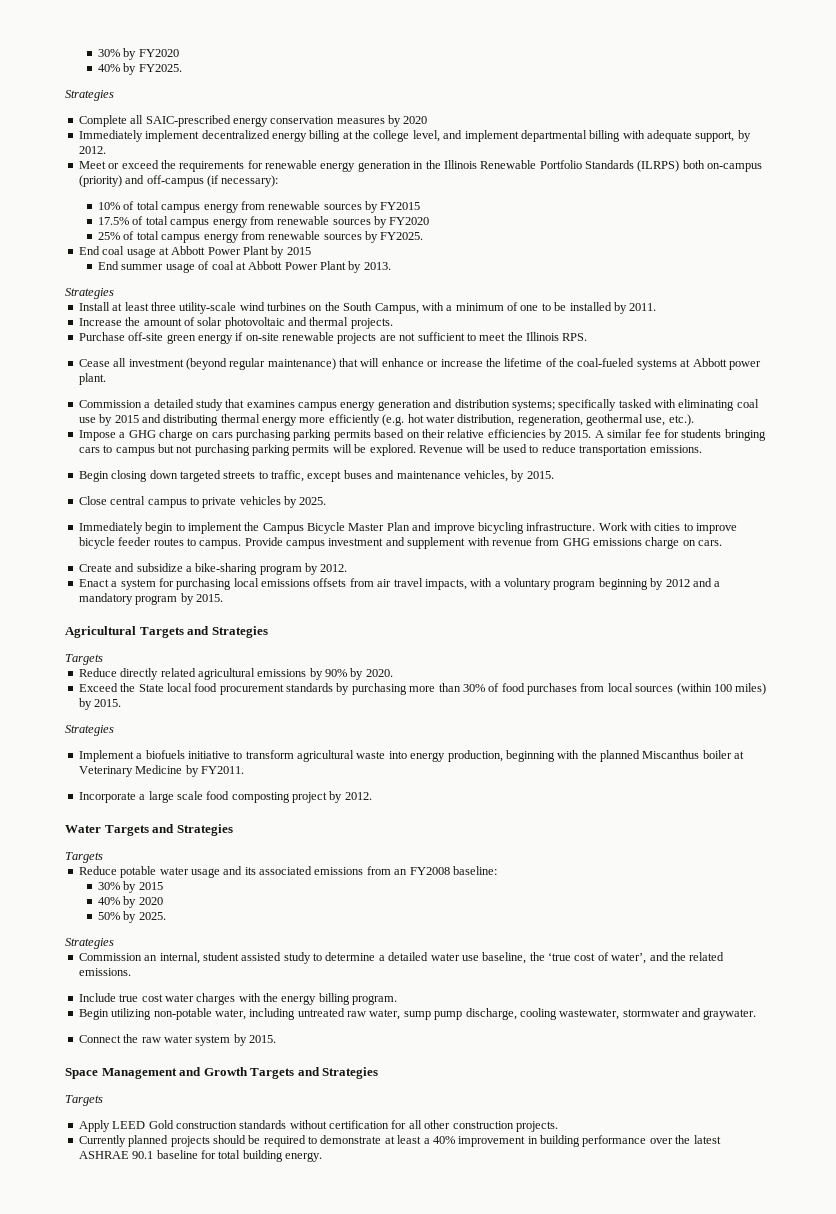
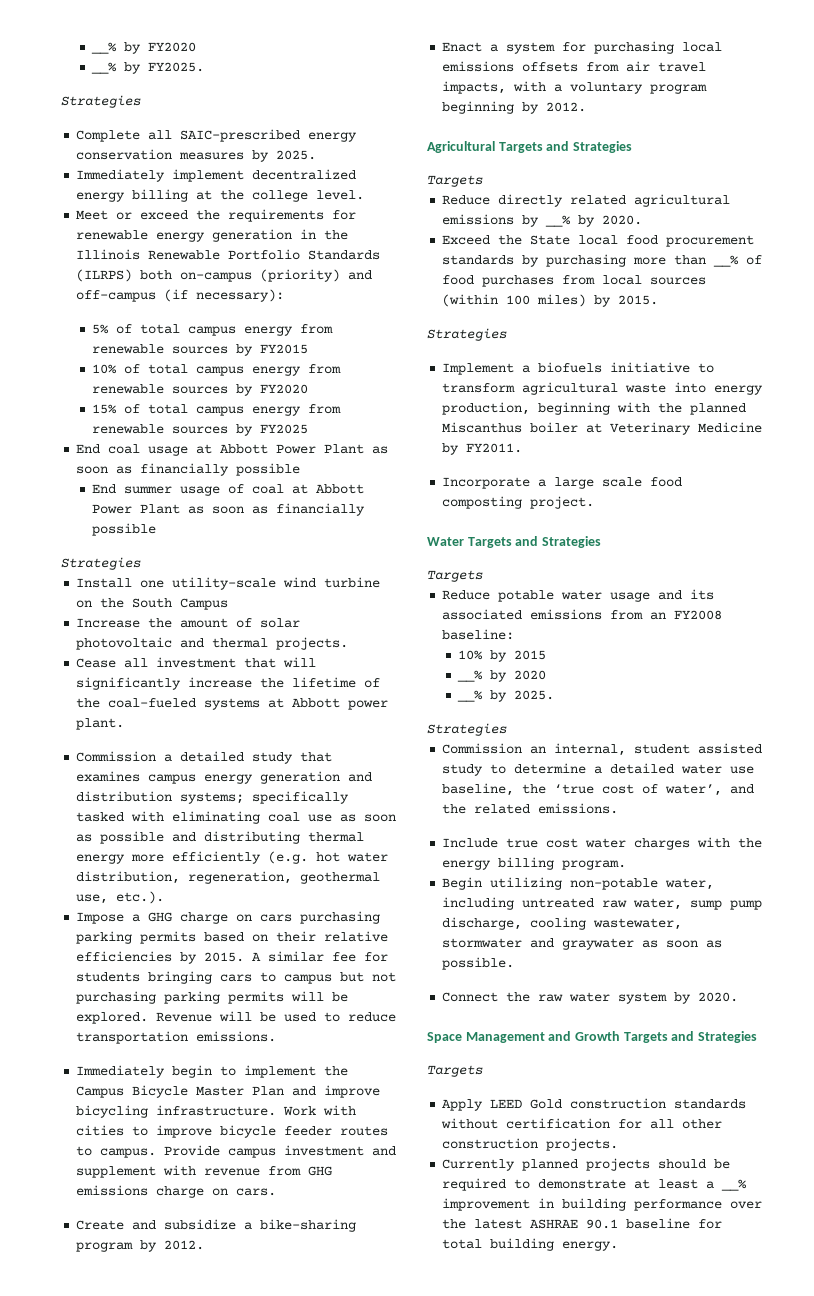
- 30% by FY2020
- 40% by FY2025.
+ __% by FY2020
+ __% by FY2025.
- Complete all SAIC-prescribed energy conservation measures by 2020
+ Complete all SAIC-prescribed energy conservation measures by 2025.
- Immediately implement decentralized energy billing at the college level, and implement departmental billing with adequate support, by 2012.
+ Immediately implement decentralized energy billing at the college level.
- 10% of total campus energy from renewable sources by FY2015
+ 5% of total campus energy from renewable sources by FY2015
- 17.5% of total campus energy from renewable sources by FY2020
+ 10% of total campus energy from renewable sources by FY2020
- 25% of total campus energy from renewable sources by FY2025.
+ 15% of total campus energy from renewable sources by FY2025
- End coal usage at Abbott Power Plant by 2015
+ End coal usage at Abbott Power Plant as soon as financially possible
- End summer usage of coal at Abbott Power Plant by 2013.
+ End summer usage of coal at Abbott Power Plant as soon as financially possible
- Install at least three utility-scale wind turbines on the South Campus, with a minimum of one to be installed by 2011.
+ Install one utility-scale wind turbine on the South Campus
- Purchase off-site green energy if on-site renewable projects are not sufficient to meet the Illinois RPS.
- Cease all investment (beyond regular maintenance) that will enhance or increase the lifetime of the coal-fueled systems at Abbott power plant.
+ Cease all investment that will significantly increase the lifetime of the coal-fueled systems at Abbott power plant.
- Commission a detailed study that examines campus energy generation and distribution systems; specifically tasked with eliminating coal use by 2015 and distributing thermal energy more efficiently (e.g. hot water distribution, regeneration, geothermal use, etc.).
+ Commission a detailed study that examines campus energy generation and distribution systems; specifically tasked with eliminating coal use as soon as possible and distributing thermal energy more efficiently (e.g. hot water distribution, regeneration, geothermal use, etc.).
- Begin closing down targeted streets to traffic, except buses and maintenance vehicles, by 2015.
- Close central campus to private vehicles by 2025.
- Enact a system for purchasing local emissions offsets from air travel impacts, with a voluntary program beginning by 2012 and a mandatory program by 2015.
+ Enact a system for purchasing local emissions offsets from air travel impacts, with a voluntary program beginning by 2012.
- Reduce directly related agricultural emissions by 90% by 2020.
+ Reduce directly related agricultural emissions by __% by 2020.
- Exceed the State local food procurement standards by purchasing more than 30% of food purchases from local sources (within 100 miles) by 2015.
+ Exceed the State local food procurement standards by purchasing more than __% of food purchases from local sources (within 100 miles) by 2015.
- Incorporate a large scale food composting project by 2012.
+ Incorporate a large scale food composting project.
- 30% by 2015
- 40% by 2020
- 50% by 2025.
+ 10% by 2015
+ __% by 2020
+ __% by 2025.
- Begin utilizing non-potable water, including untreated raw water, sump pump discharge, cooling wastewater, stormwater and graywater.
+ Begin utilizing non-potable water, including untreated raw water, sump pump discharge, cooling wastewater, stormwater and graywater as soon as possible.
- Connect the raw water system by 2015.
+ Connect the raw water system by 2020.
- Currently planned projects should be required to demonstrate at least a 40% improvement in building performance over the latest ASHRAE 90.1 baseline for total building energy.
+ Currently planned projects should be required to demonstrate at least a __% improvement in building performance over the latest ASHRAE 90.1 baseline for total building energy.

